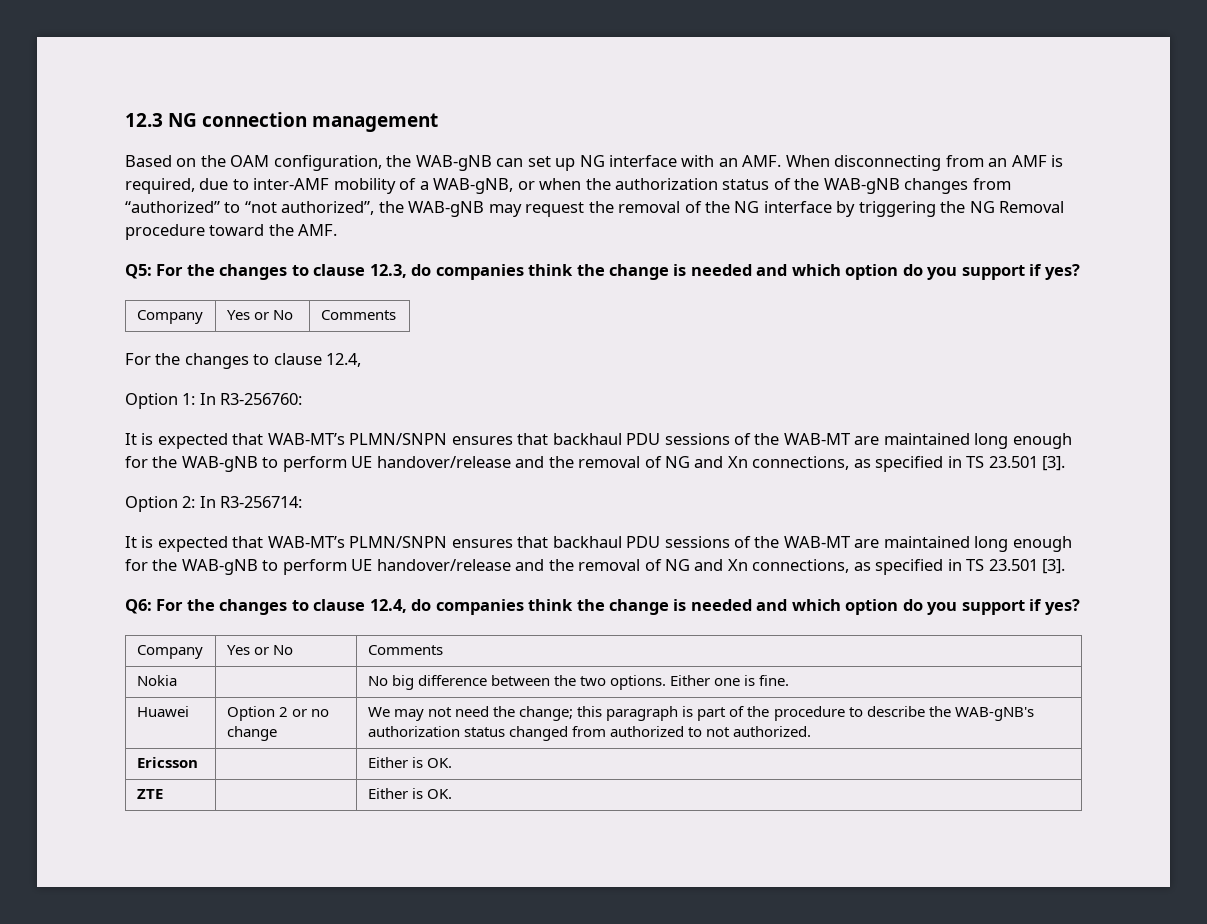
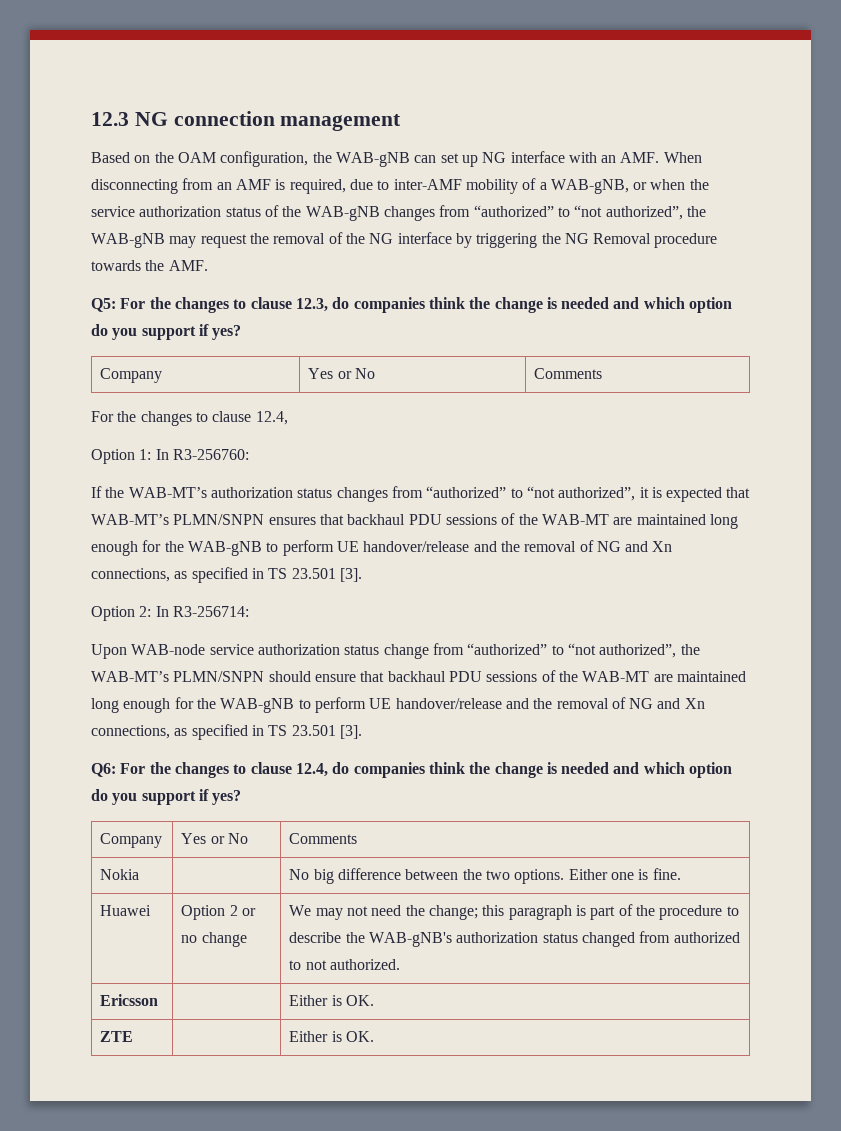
- Based on the OAM configuration, the WAB-gNB can set up NG interface with an AMF. When disconnecting from an AMF is required, due to inter-AMF mobility of a WAB-gNB, or when the authorization status of the WAB-gNB changes from “authorized” to “not authorized”, the WAB-gNB may request the removal of the NG interface by triggering the NG Removal procedure toward the AMF.
+ Based on the OAM configuration, the WAB-gNB can set up NG interface with an AMF. When disconnecting from an AMF is required, due to inter-AMF mobility of a WAB-gNB, or when the service authorization status of the WAB-gNB changes from “authorized” to “not authorized”, the WAB-gNB may request the removal of the NG interface by triggering the NG Removal procedure towards the AMF.
  Option 1: In R3-256760:
- It is expected that WAB-MT’s PLMN/SNPN ensures that backhaul PDU sessions of the WAB-MT are maintained long enough for the WAB-gNB to perform UE handover/release and the removal of NG and Xn connections, as specified in TS 23.501 [3].
+ If the WAB-MT’s authorization status changes from “authorized” to “not authorized”, it is expected that WAB-MT’s PLMN/SNPN ensures that backhaul PDU sessions of the WAB-MT are maintained long enough for the WAB-gNB to perform UE handover/release and the removal of NG and Xn connections, as specified in TS 23.501 [3].
  Option 2: In R3-256714:
- It is expected that WAB-MT’s PLMN/SNPN ensures that backhaul PDU sessions of the WAB-MT are maintained long enough for the WAB-gNB to perform UE handover/release and the removal of NG and Xn connections, as specified in TS 23.501 [3].
+ Upon WAB-node service authorization status change from “authorized” to “not authorized”, the WAB-MT’s PLMN/SNPN should ensure that backhaul PDU sessions of the WAB-MT are maintained long enough for the WAB-gNB to perform UE handover/release and the removal of NG and Xn connections, as specified in TS 23.501 [3].

